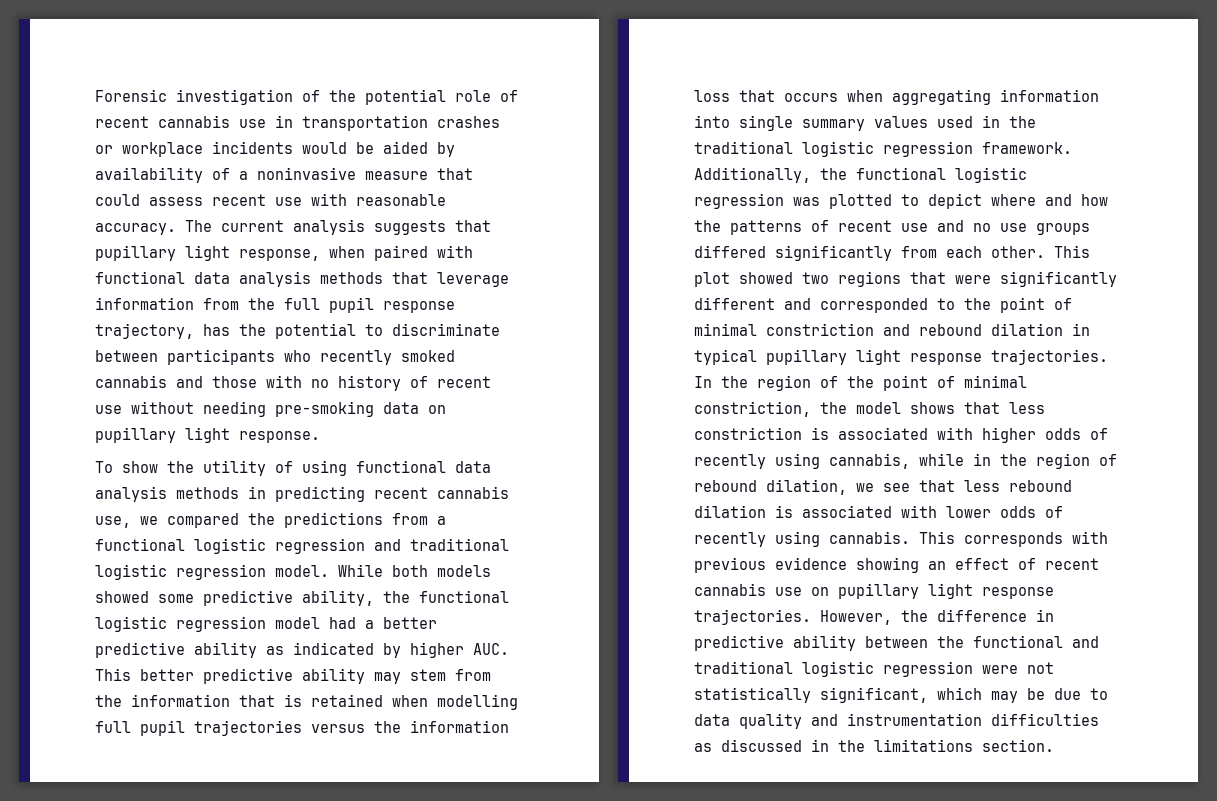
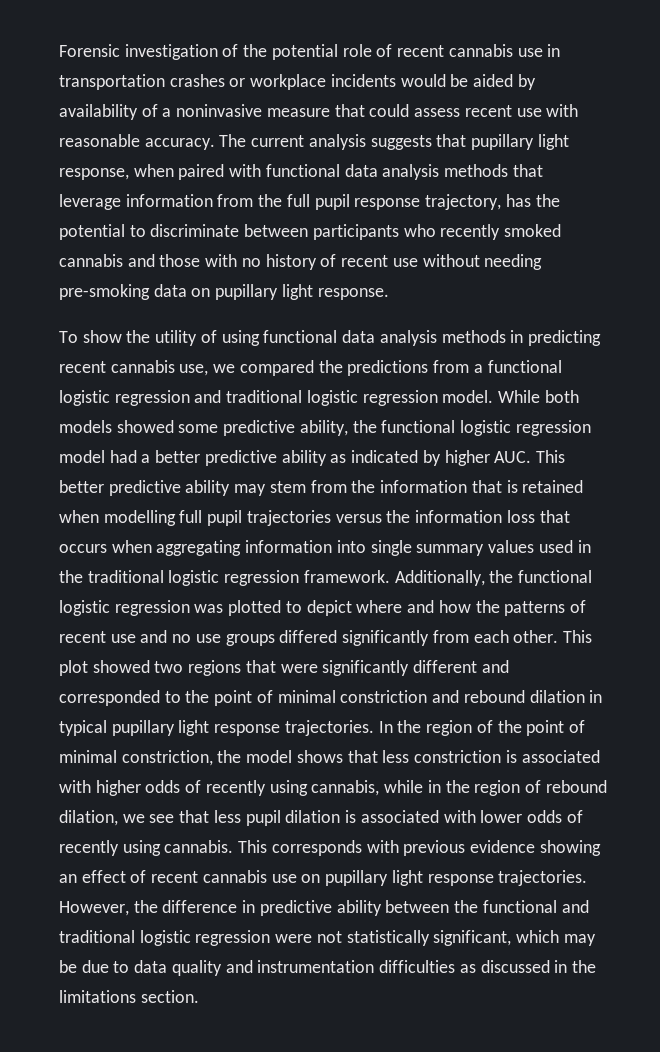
- In the region of the point of minimal constriction, the model shows that less constriction is associated with higher odds of recently using cannabis, while in the region of rebound dilation, we see that less rebound dilation is associated with lower odds of recently using cannabis.
+ In the region of the point of minimal constriction, the model shows that less constriction is associated with higher odds of recently using cannabis, while in the region of rebound dilation, we see that less pupil dilation is associated with lower odds of recently using cannabis.

